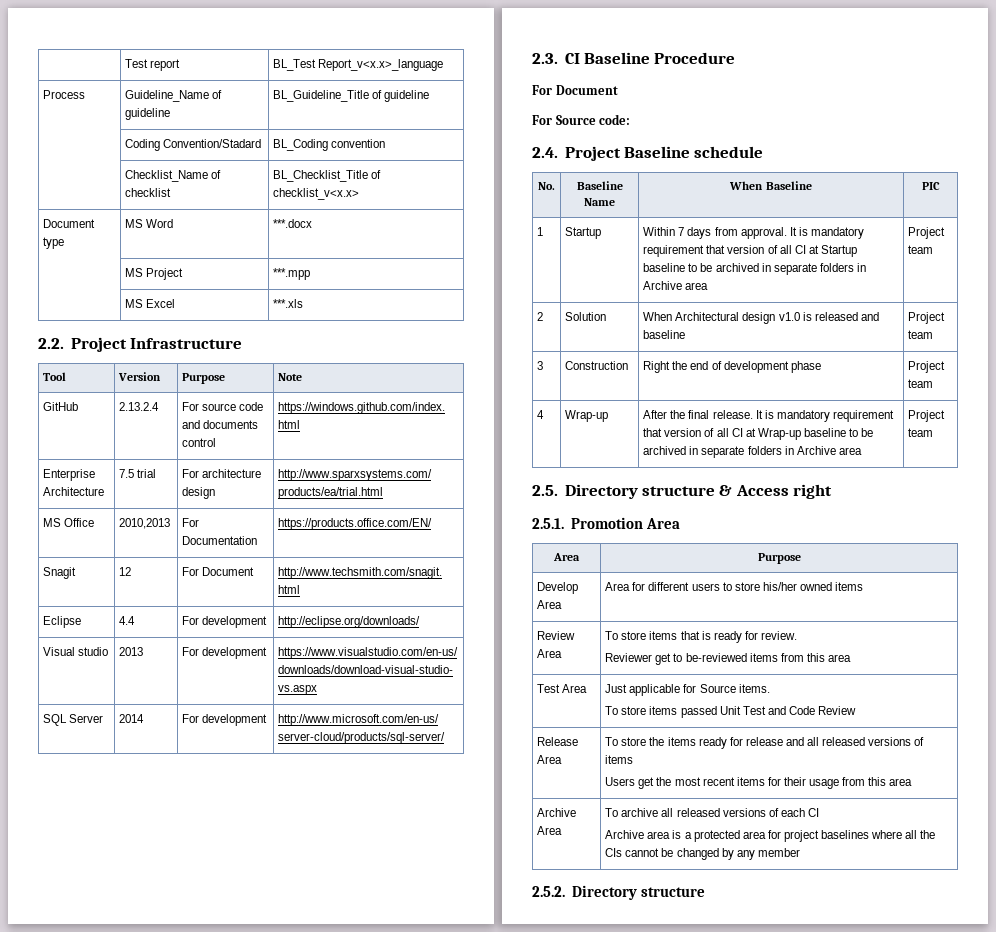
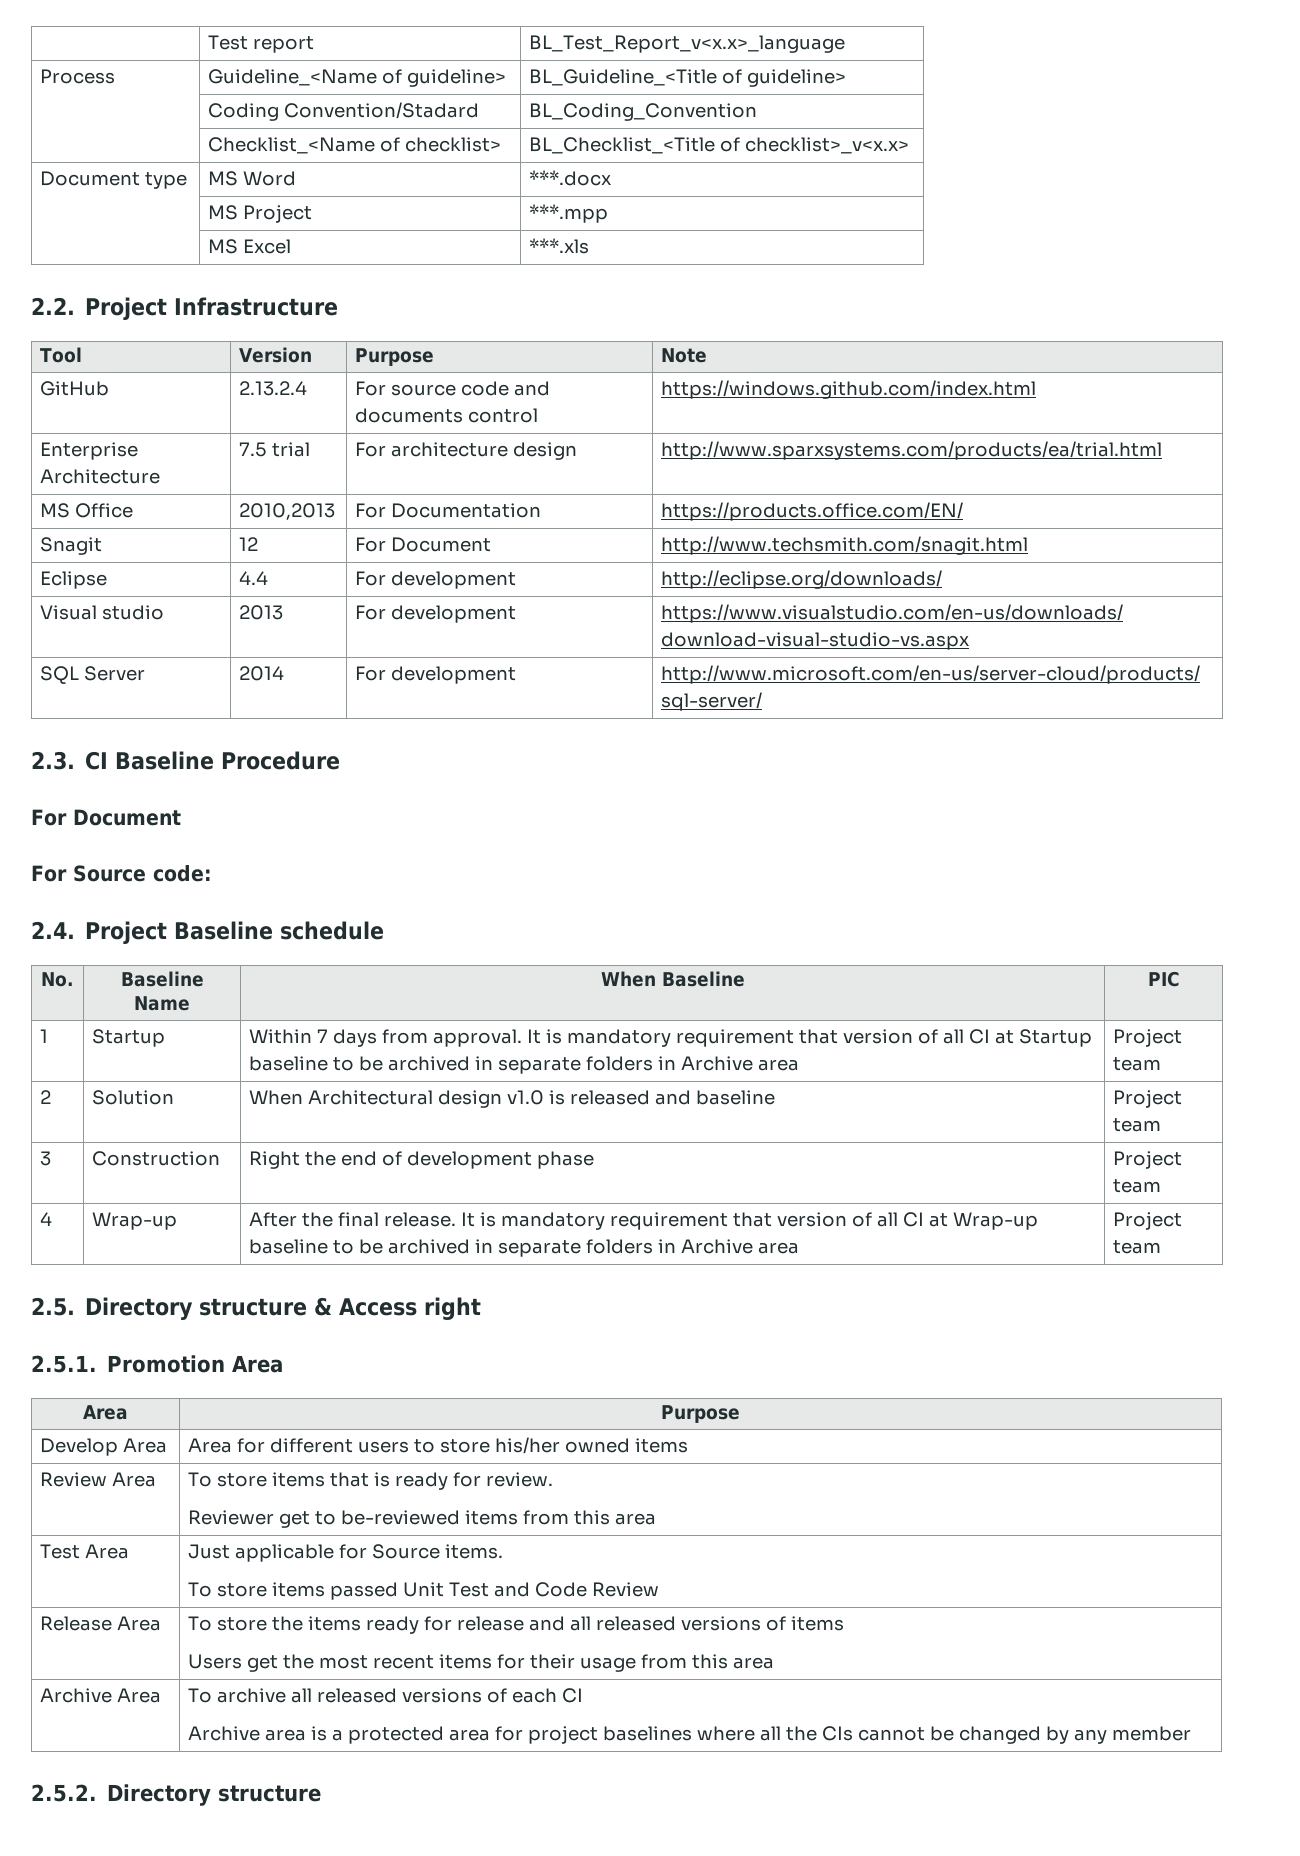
- | Test report | BL_Test Report_v<x.x>_language
+ | Test report | BL_Test_Report_v<x.x>_language
- Process | Guideline_Name of guideline | BL_Guideline_Title of guideline
- | Coding Convention/Stadard | BL_Coding convention
- | Checklist_Name of checklist | BL_Checklist_Title of checklist_v<x.x>
+ Process | Guideline_<Name of guideline> | BL_Guideline_<Title of guideline>
+ | Coding Convention/Stadard | BL_Coding_Convention
+ | Checklist_<Name of checklist> | BL_Checklist_<Title of checklist>_v<x.x>

